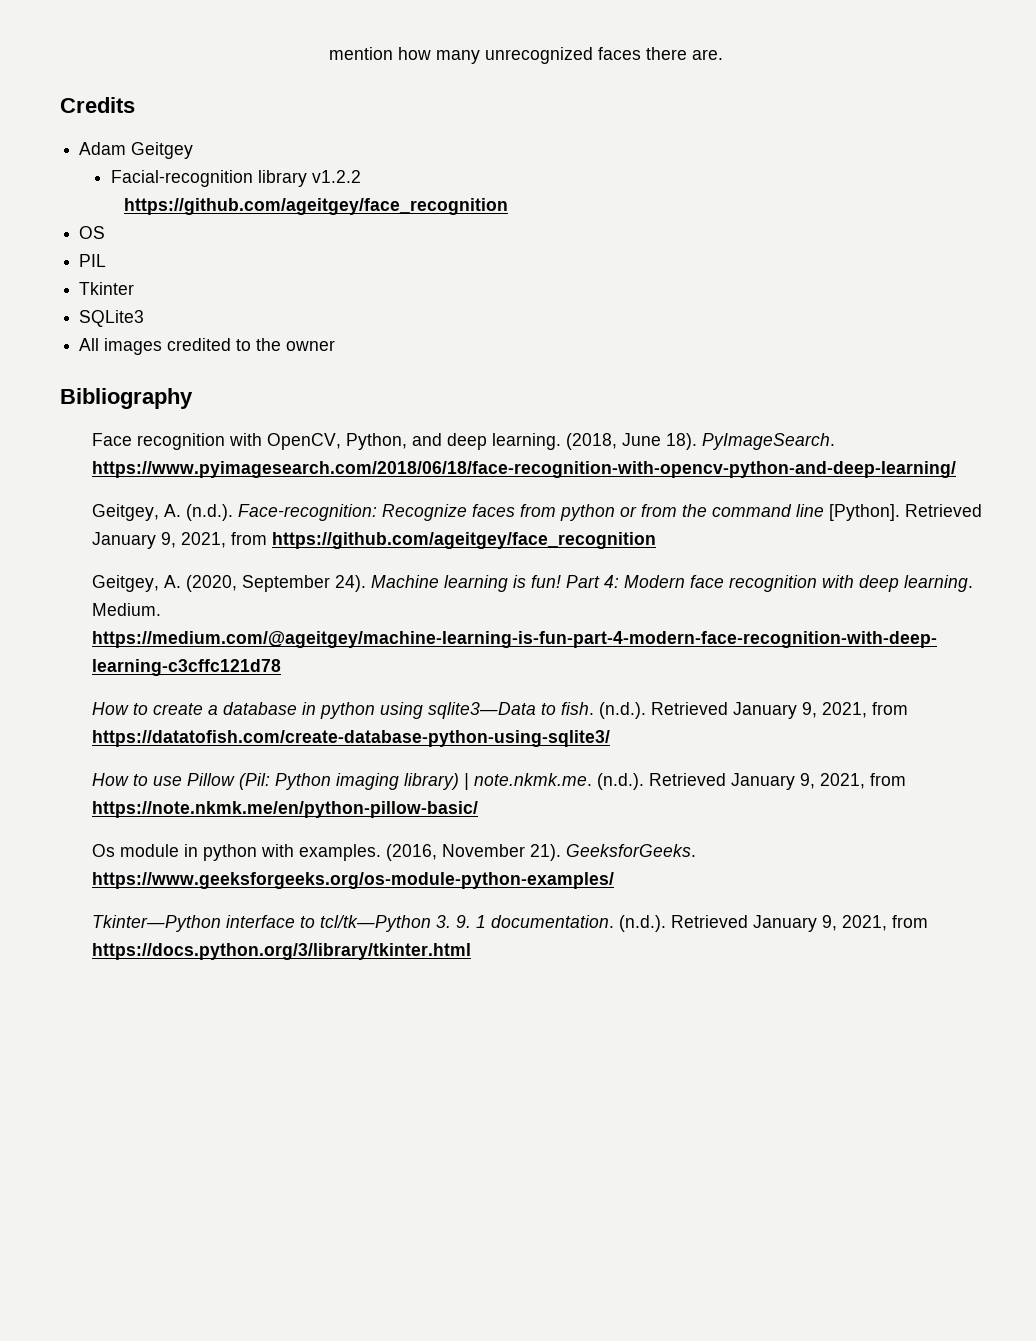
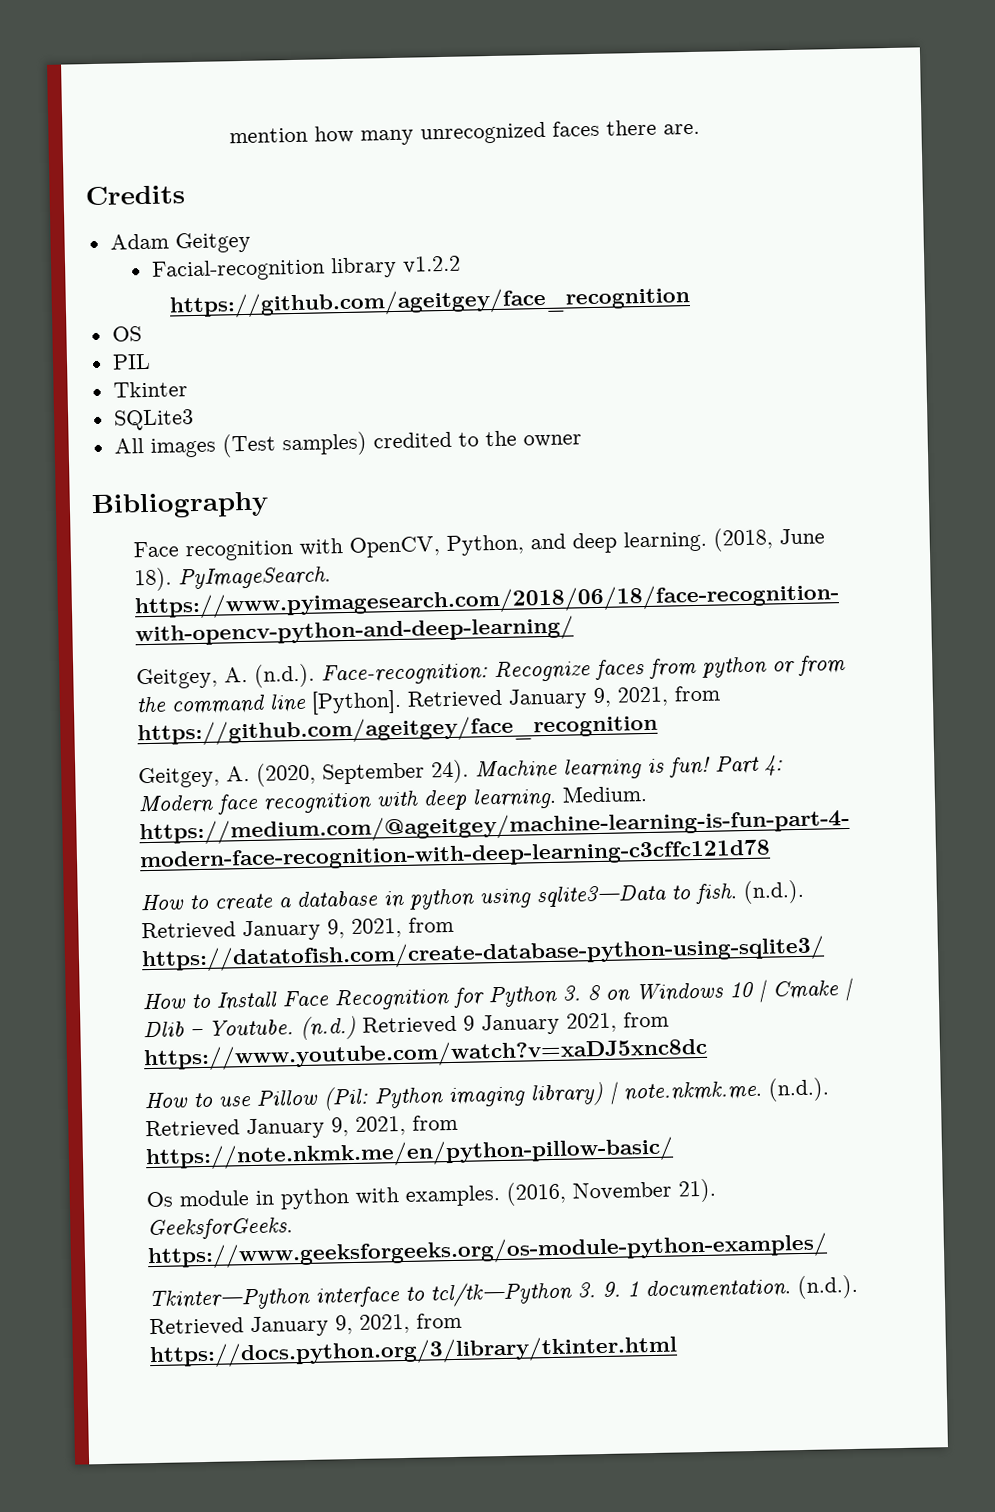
- All images credited to the owner
+ All images (Test samples) credited to the owner
+ How to Install Face Recognition for Python 3. 8 on Windows 10 | Cmake | Dlib – Youtube. (n.d.) Retrieved 9 January 2021, from https://www.youtube.com/watch?v=xaDJ5xnc8dc

